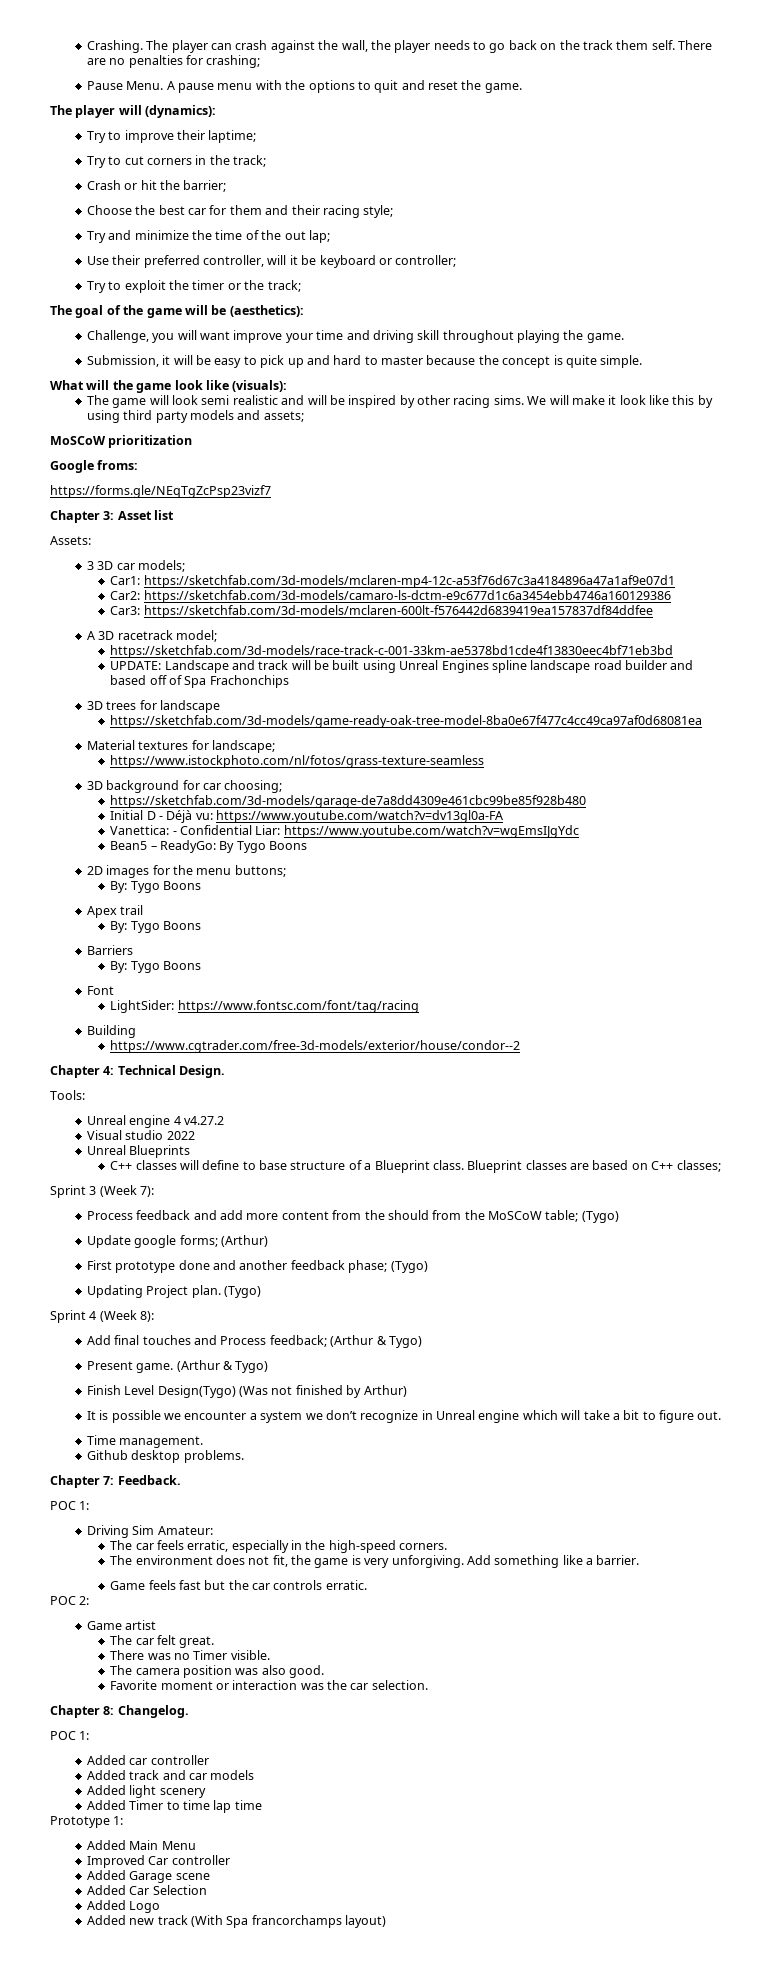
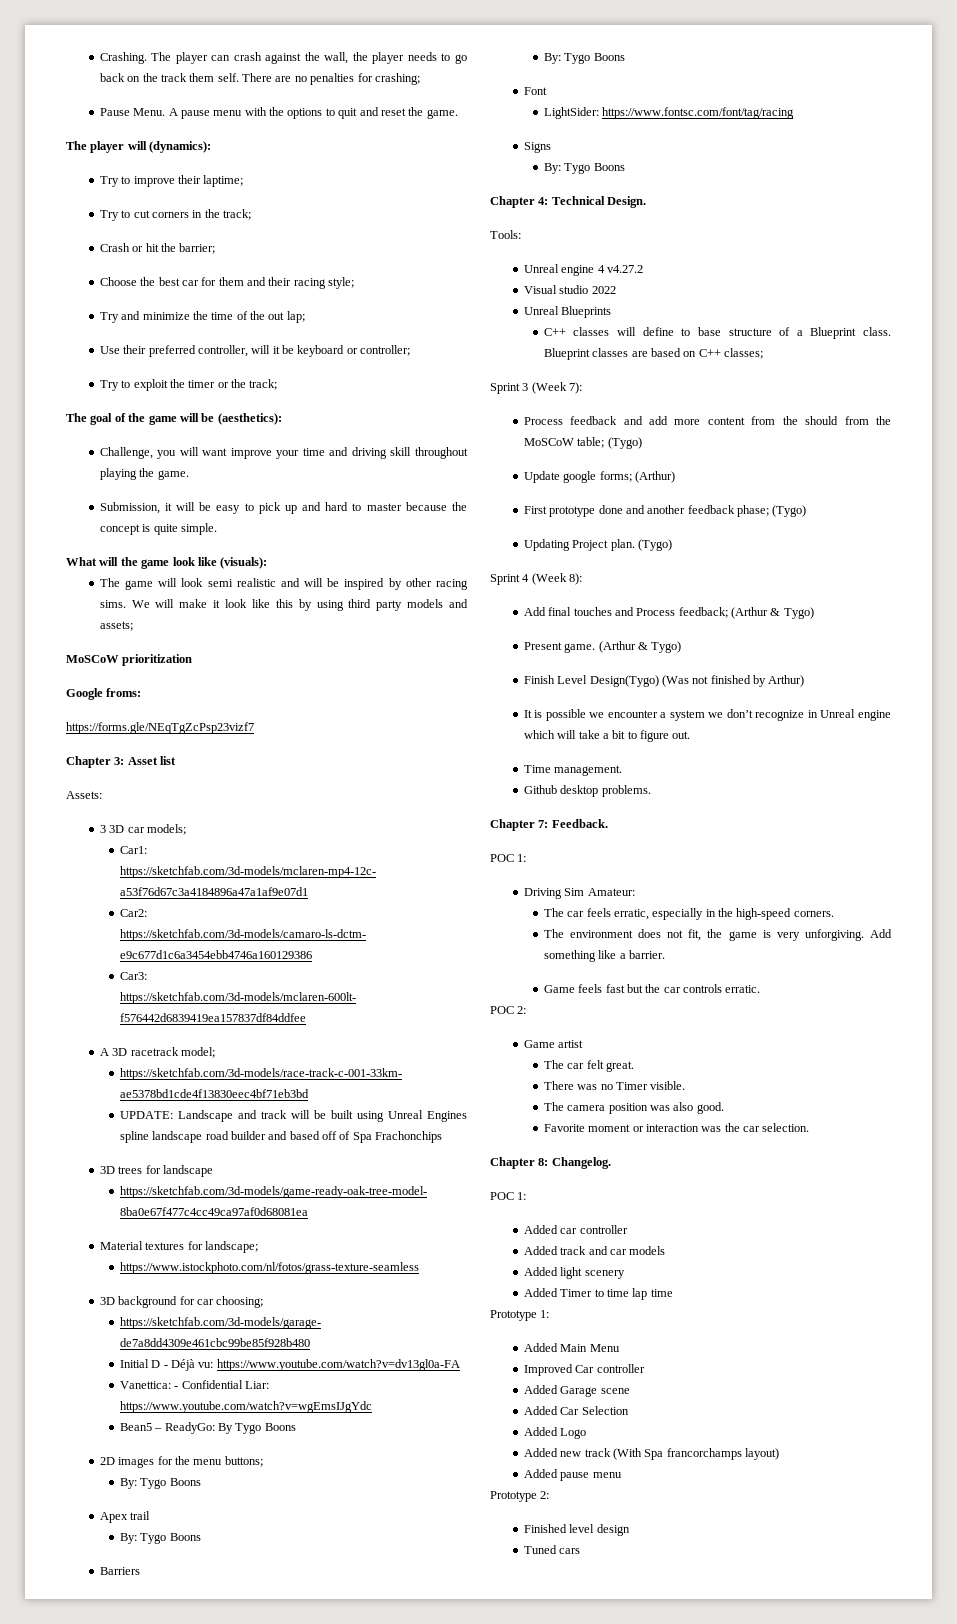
- Building
- https://www.cgtrader.com/free-3d-models/exterior/house/condor--2
+ Signs
+ By: Tygo Boons
+ Added pause menu
+ Prototype 2:
+ Finished level design
+ Tuned cars

